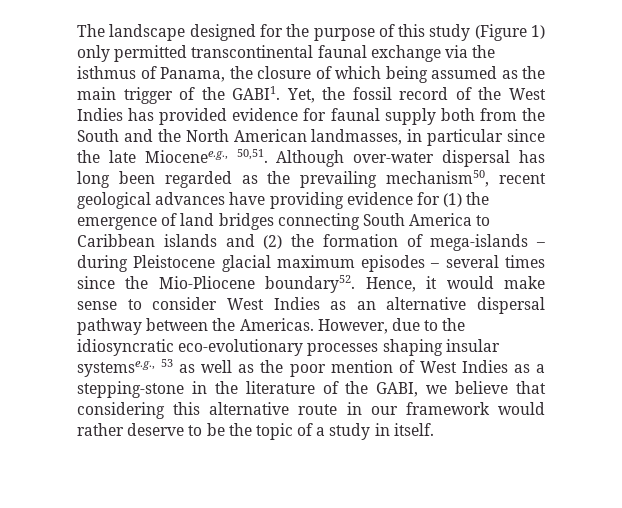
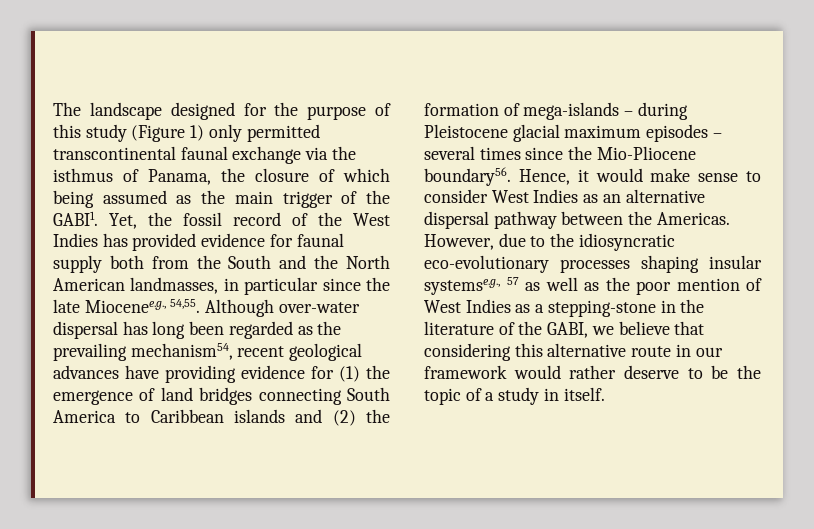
- Yet, the fossil record of the West Indies has provided evidence for faunal supply both from the South and the North American landmasses, in particular since the late Miocenee.g., 50,51.
+ Yet, the fossil record of the West Indies has provided evidence for faunal supply both from the South and the North American landmasses, in particular since the late Miocenee.g., 54,55.
- Although over-water dispersal has long been regarded as the prevailing mechanism50, recent geological advances have providing evidence for (1) the emergence of land bridges connecting South America to Caribbean islands and (2) the formation of mega-islands – during Pleistocene glacial maximum episodes – several times since the Mio-Pliocene boundary52.
+ Although over-water dispersal has long been regarded as the prevailing mechanism54, recent geological advances have providing evidence for (1) the emergence of land bridges connecting South America to Caribbean islands and (2) the formation of mega-islands – during Pleistocene glacial maximum episodes – several times since the Mio-Pliocene boundary56.
- However, due to the idiosyncratic eco-evolutionary processes shaping insular systemse.g., 53 as well as the poor mention of West Indies as a stepping-stone in the literature of the GABI, we believe that considering this alternative route in our framework would rather deserve to be the topic of a study in itself.
+ However, due to the idiosyncratic eco-evolutionary processes shaping insular systemse.g., 57 as well as the poor mention of West Indies as a stepping-stone in the literature of the GABI, we believe that considering this alternative route in our framework would rather deserve to be the topic of a study in itself.

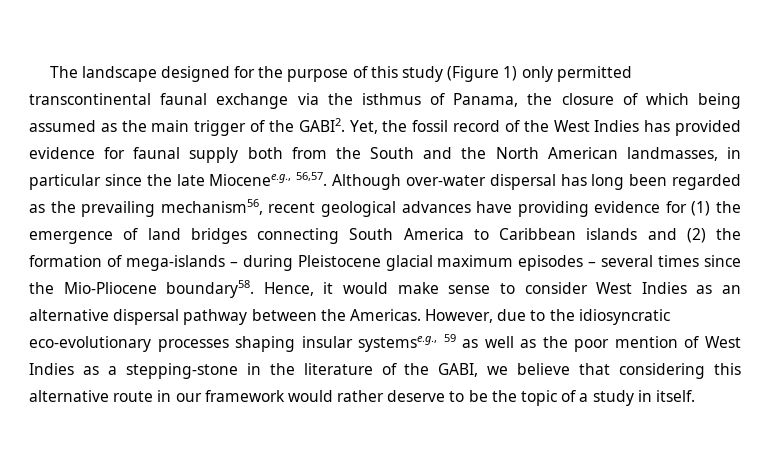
- The landscape designed for the purpose of this study (Figure 1) only permitted transcontinental faunal exchange via the isthmus of Panama, the closure of which being assumed as the main trigger of the GABI1.
+ The landscape designed for the purpose of this study (Figure 1) only permitted transcontinental faunal exchange via the isthmus of Panama, the closure of which being assumed as the main trigger of the GABI2.
- Yet, the fossil record of the West Indies has provided evidence for faunal supply both from the South and the North American landmasses, in particular since the late Miocenee.g., 54,55.
+ Yet, the fossil record of the West Indies has provided evidence for faunal supply both from the South and the North American landmasses, in particular since the late Miocenee.g., 56,57.
- Although over-water dispersal has long been regarded as the prevailing mechanism54, recent geological advances have providing evidence for (1) the emergence of land bridges connecting South America to Caribbean islands and (2) the formation of mega-islands – during Pleistocene glacial maximum episodes – several times since the Mio-Pliocene boundary56.
+ Although over-water dispersal has long been regarded as the prevailing mechanism56, recent geological advances have providing evidence for (1) the emergence of land bridges connecting South America to Caribbean islands and (2) the formation of mega-islands – during Pleistocene glacial maximum episodes – several times since the Mio-Pliocene boundary58.
- However, due to the idiosyncratic eco-evolutionary processes shaping insular systemse.g., 57 as well as the poor mention of West Indies as a stepping-stone in the literature of the GABI, we believe that considering this alternative route in our framework would rather deserve to be the topic of a study in itself.
+ However, due to the idiosyncratic eco-evolutionary processes shaping insular systemse.g., 59 as well as the poor mention of West Indies as a stepping-stone in the literature of the GABI, we believe that considering this alternative route in our framework would rather deserve to be the topic of a study in itself.

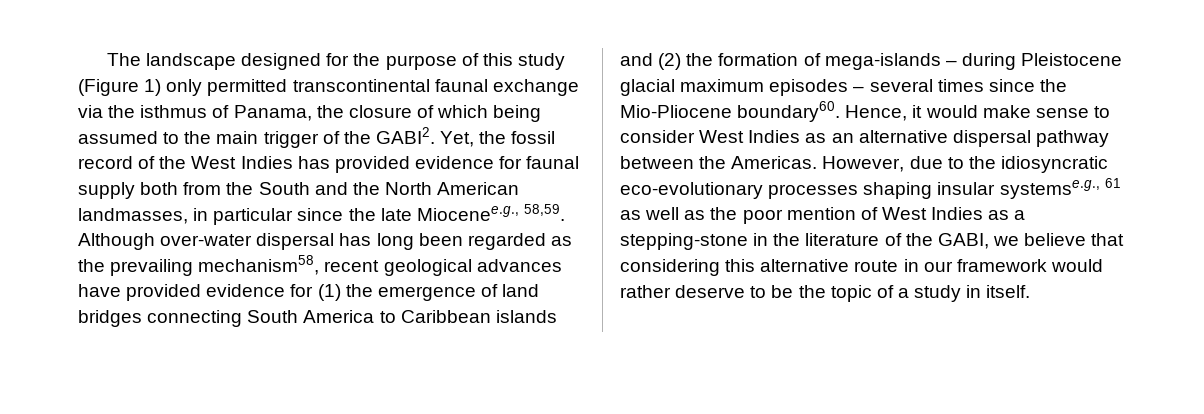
- The landscape designed for the purpose of this study (Figure 1) only permitted transcontinental faunal exchange via the isthmus of Panama, the closure of which being assumed as the main trigger of the GABI2.
+ The landscape designed for the purpose of this study (Figure 1) only permitted transcontinental faunal exchange via the isthmus of Panama, the closure of which being assumed to the main trigger of the GABI2.
- Yet, the fossil record of the West Indies has provided evidence for faunal supply both from the South and the North American landmasses, in particular since the late Miocenee.g., 56,57.
+ Yet, the fossil record of the West Indies has provided evidence for faunal supply both from the South and the North American landmasses, in particular since the late Miocenee.g., 58,59.
- Although over-water dispersal has long been regarded as the prevailing mechanism56, recent geological advances have providing evidence for (1) the emergence of land bridges connecting South America to Caribbean islands and (2) the formation of mega-islands – during Pleistocene glacial maximum episodes – several times since the Mio-Pliocene boundary58.
+ Although over-water dispersal has long been regarded as the prevailing mechanism58, recent geological advances have provided evidence for (1) the emergence of land bridges connecting South America to Caribbean islands and (2) the formation of mega-islands – during Pleistocene glacial maximum episodes – several times since the Mio-Pliocene boundary60.
- However, due to the idiosyncratic eco-evolutionary processes shaping insular systemse.g., 59 as well as the poor mention of West Indies as a stepping-stone in the literature of the GABI, we believe that considering this alternative route in our framework would rather deserve to be the topic of a study in itself.
+ However, due to the idiosyncratic eco-evolutionary processes shaping insular systemse.g., 61 as well as the poor mention of West Indies as a stepping-stone in the literature of the GABI, we believe that considering this alternative route in our framework would rather deserve to be the topic of a study in itself.

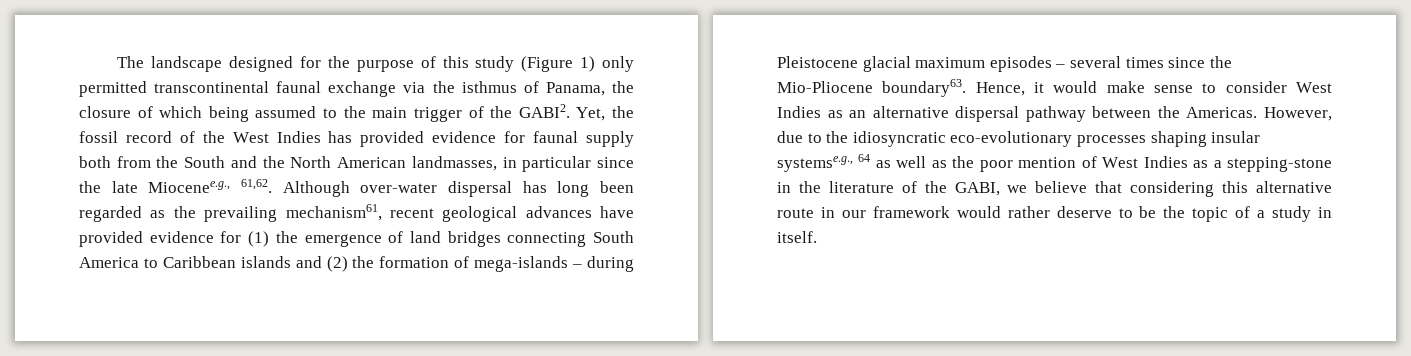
- Yet, the fossil record of the West Indies has provided evidence for faunal supply both from the South and the North American landmasses, in particular since the late Miocenee.g., 58,59.
+ Yet, the fossil record of the West Indies has provided evidence for faunal supply both from the South and the North American landmasses, in particular since the late Miocenee.g., 61,62.
- Although over-water dispersal has long been regarded as the prevailing mechanism58, recent geological advances have provided evidence for (1) the emergence of land bridges connecting South America to Caribbean islands and (2) the formation of mega-islands – during Pleistocene glacial maximum episodes – several times since the Mio-Pliocene boundary60.
+ Although over-water dispersal has long been regarded as the prevailing mechanism61, recent geological advances have provided evidence for (1) the emergence of land bridges connecting South America to Caribbean islands and (2) the formation of mega-islands – during Pleistocene glacial maximum episodes – several times since the Mio-Pliocene boundary63.
- However, due to the idiosyncratic eco-evolutionary processes shaping insular systemse.g., 61 as well as the poor mention of West Indies as a stepping-stone in the literature of the GABI, we believe that considering this alternative route in our framework would rather deserve to be the topic of a study in itself.
+ However, due to the idiosyncratic eco-evolutionary processes shaping insular systemse.g., 64 as well as the poor mention of West Indies as a stepping-stone in the literature of the GABI, we believe that considering this alternative route in our framework would rather deserve to be the topic of a study in itself.

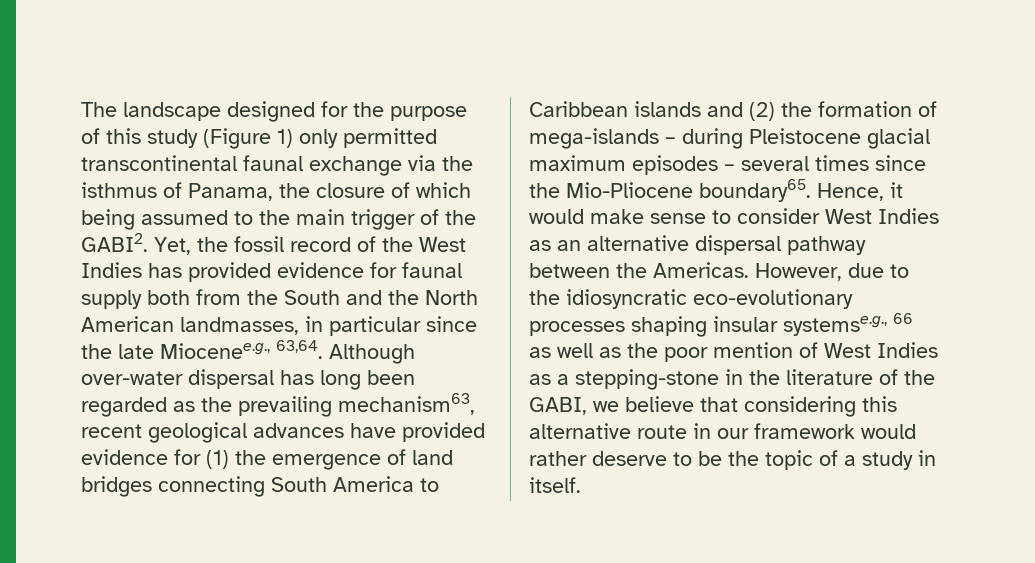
- Yet, the fossil record of the West Indies has provided evidence for faunal supply both from the South and the North American landmasses, in particular since the late Miocenee.g., 61,62.
+ Yet, the fossil record of the West Indies has provided evidence for faunal supply both from the South and the North American landmasses, in particular since the late Miocenee.g., 63,64.
- Although over-water dispersal has long been regarded as the prevailing mechanism61, recent geological advances have provided evidence for (1) the emergence of land bridges connecting South America to Caribbean islands and (2) the formation of mega-islands – during Pleistocene glacial maximum episodes – several times since the Mio-Pliocene boundary63.
+ Although over-water dispersal has long been regarded as the prevailing mechanism63, recent geological advances have provided evidence for (1) the emergence of land bridges connecting South America to Caribbean islands and (2) the formation of mega-islands – during Pleistocene glacial maximum episodes – several times since the Mio-Pliocene boundary65.
- However, due to the idiosyncratic eco-evolutionary processes shaping insular systemse.g., 64 as well as the poor mention of West Indies as a stepping-stone in the literature of the GABI, we believe that considering this alternative route in our framework would rather deserve to be the topic of a study in itself.
+ However, due to the idiosyncratic eco-evolutionary processes shaping insular systemse.g., 66 as well as the poor mention of West Indies as a stepping-stone in the literature of the GABI, we believe that considering this alternative route in our framework would rather deserve to be the topic of a study in itself.

